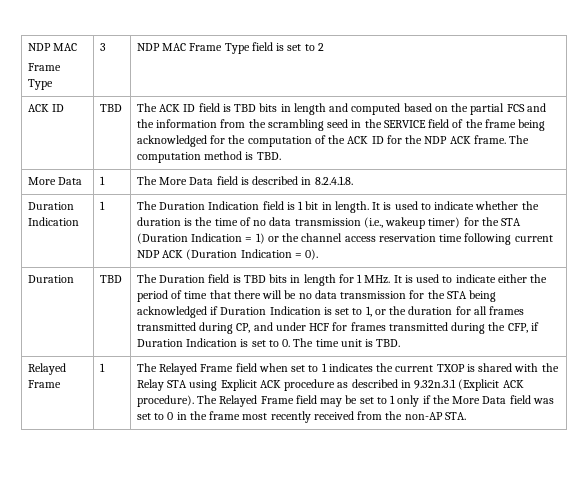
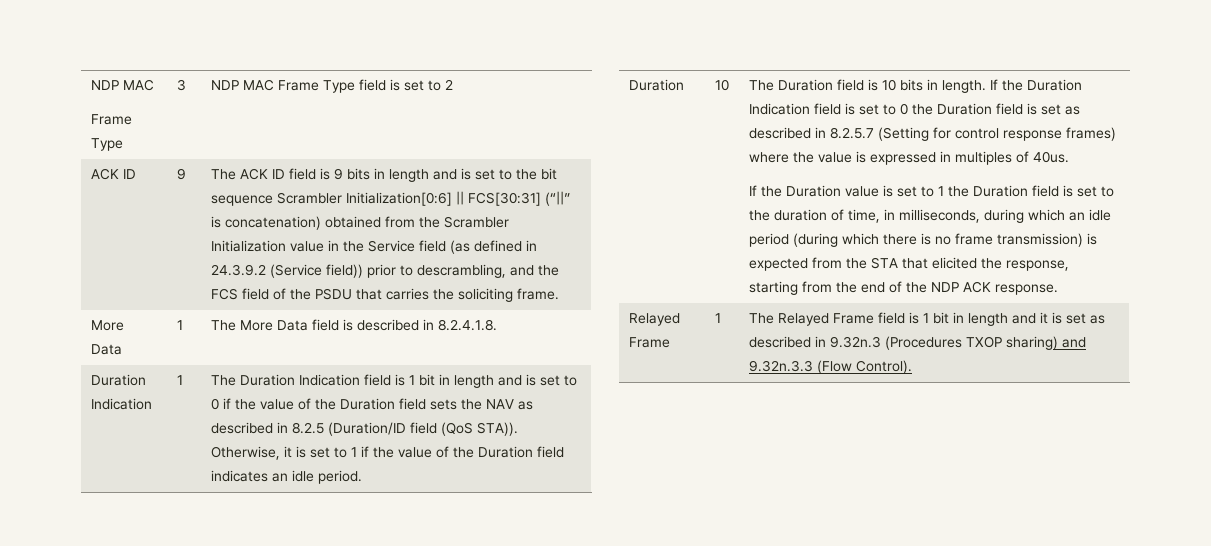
- ACK ID | TBD
+ ACK ID | 9
- The ACK ID field is TBD bits in length and computed based on the partial FCS and the information from the scrambling seed in the SERVICE field of the frame being acknowledged for the computation of the ACK ID for the NDP ACK frame. The computation method is TBD.
+ The ACK ID field is 9 bits in length and is set to the bit sequence Scrambler Initialization[0:6] || FCS[30:31] (“||” is concatenation) obtained from the Scrambler Initialization value in the Service field (as defined in 24.3.9.2 (Service field)) prior to descrambling, and the FCS field of the PSDU that carries the soliciting frame.
- The Duration Indication field is 1 bit in length. It is used to indicate whether the duration is the time of no data transmission (i.e., wakeup timer) for the STA (Duration Indication = 1) or the channel access reservation time following current NDP ACK (Duration Indication = 0).
+ The Duration Indication field is 1 bit in length and is set to 0 if the value of the Duration field sets the NAV as described in 8.2.5 (Duration/ID field (QoS STA)). Otherwise, it is set to 1 if the value of the Duration field indicates an idle period.
- Duration | TBD
+ Duration | 10
- The Duration field is TBD bits in length for 1 MHz. It is used to indicate either the period of time that there will be no data transmission for the STA being acknowledged if Duration Indication is set to 1, or the duration for all frames transmitted during CP, and under HCF for frames transmitted during the CFP, if Duration Indication is set to 0. The time unit is TBD.
+ The Duration field is 10 bits in length. If the Duration Indication field is set to 0 the Duration field is set as described in 8.2.5.7 (Setting for control response frames) where the value is expressed in multiples of 40us.
+ If the Duration value is set to 1 the Duration field is set to the duration of time, in milliseconds, during which an idle period (during which there is no frame transmission) is expected from the STA that elicited the response, starting from the end of the NDP ACK response.
- The Relayed Frame field when set to 1 indicates the current TXOP is shared with the Relay STA using Explicit ACK procedure as described in 9.32n.3.1 (Explicit ACK procedure). The Relayed Frame field may be set to 1 only if the More Data field was set to 0 in the frame most recently received from the non-AP STA.
+ The Relayed Frame field is 1 bit in length and it is set as described in 9.32n.3 (Procedures TXOP sharing) and 9.32n.3.3 (Flow Control).

